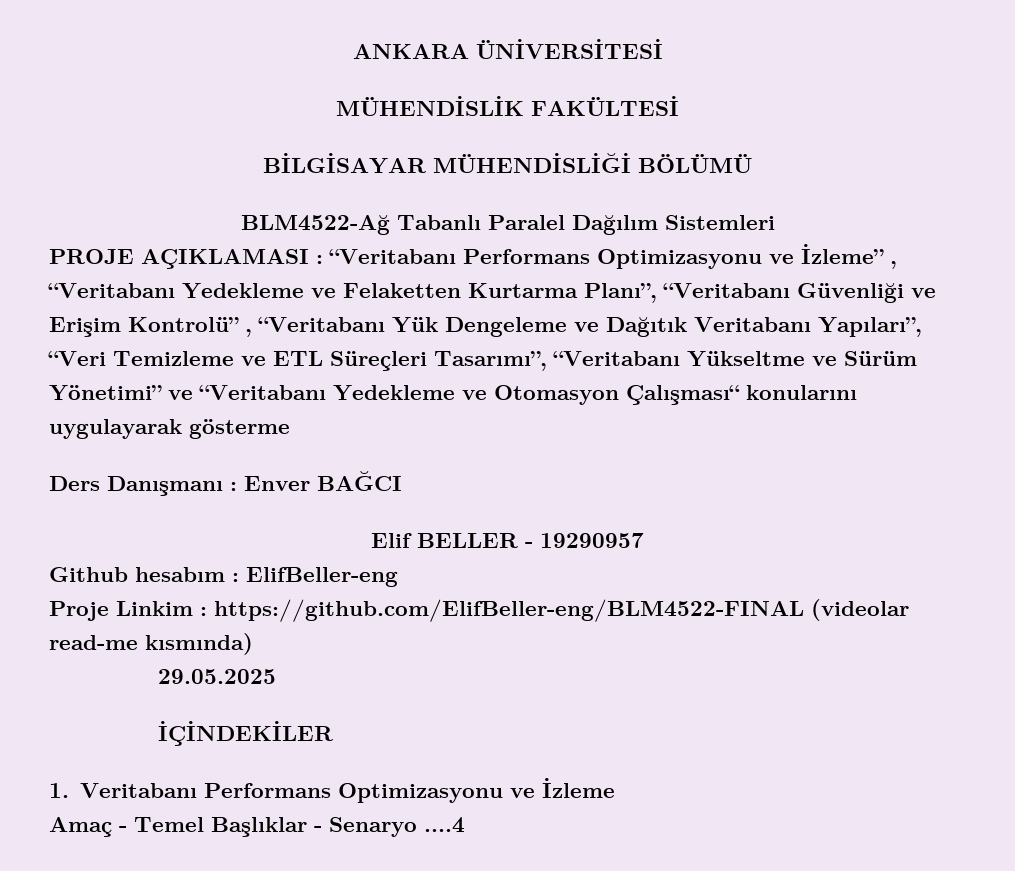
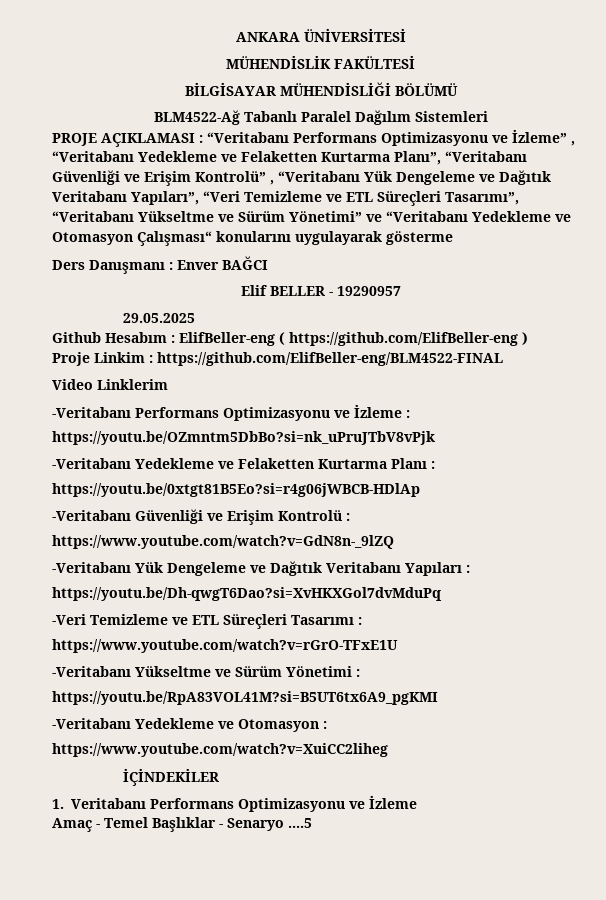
+ 29.05.2025
- Github hesabım : ElifBeller-eng
+ Github Hesabım : ElifBeller-eng ( https://github.com/ElifBeller-eng )
- Proje Linkim : https://github.com/ElifBeller-eng/BLM4522-FINAL (videolar read-me kısmında)
- 29.05.2025
+ Proje Linkim : https://github.com/ElifBeller-eng/BLM4522-FINAL
+ Video Linklerim
+ -Veritabanı Performans Optimizasyonu ve İzleme :
+ https://youtu.be/OZmntm5DbBo?si=nk_uPruJTbV8vPjk
+ -Veritabanı Yedekleme ve Felaketten Kurtarma Planı :
+ https://youtu.be/0xtgt81B5Eo?si=r4g06jWBCB-HDlAp
+ -Veritabanı Güvenliği ve Erişim Kontrolü :
+ https://www.youtube.com/watch?v=GdN8n-_9lZQ
+ -Veritabanı Yük Dengeleme ve Dağıtık Veritabanı Yapıları :
+ https://youtu.be/Dh-qwgT6Dao?si=XvHKXGol7dvMduPq
+ -Veri Temizleme ve ETL Süreçleri Tasarımı :
+ https://www.youtube.com/watch?v=rGrO-TFxE1U
+ -Veritabanı Yükseltme ve Sürüm Yönetimi :
+ https://youtu.be/RpA83VOL41M?si=B5UT6tx6A9_pgKMI
+ -Veritabanı Yedekleme ve Otomasyon :
+ https://www.youtube.com/watch?v=XuiCC2liheg
- Amaç - Temel Başlıklar - Senaryo ....4
+ Amaç - Temel Başlıklar - Senaryo ....5

